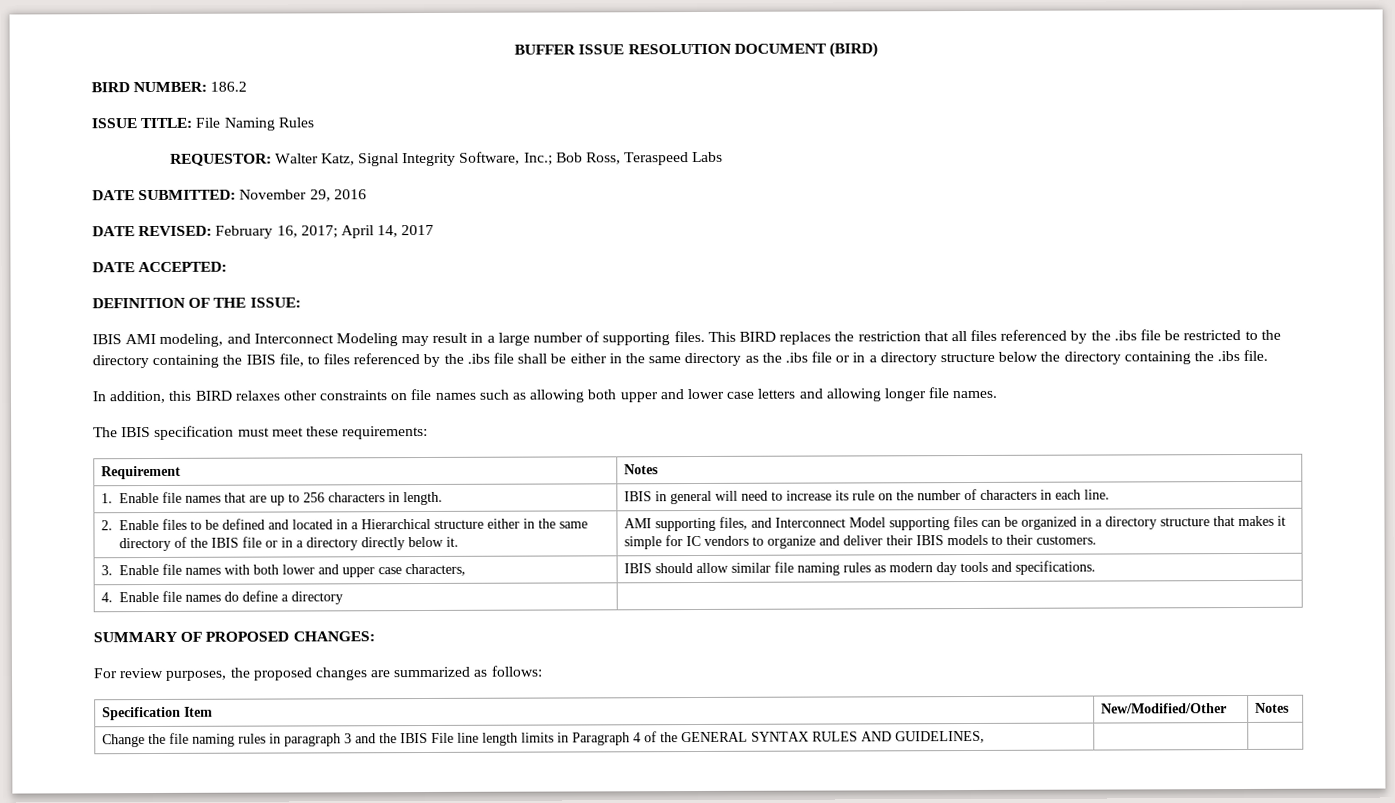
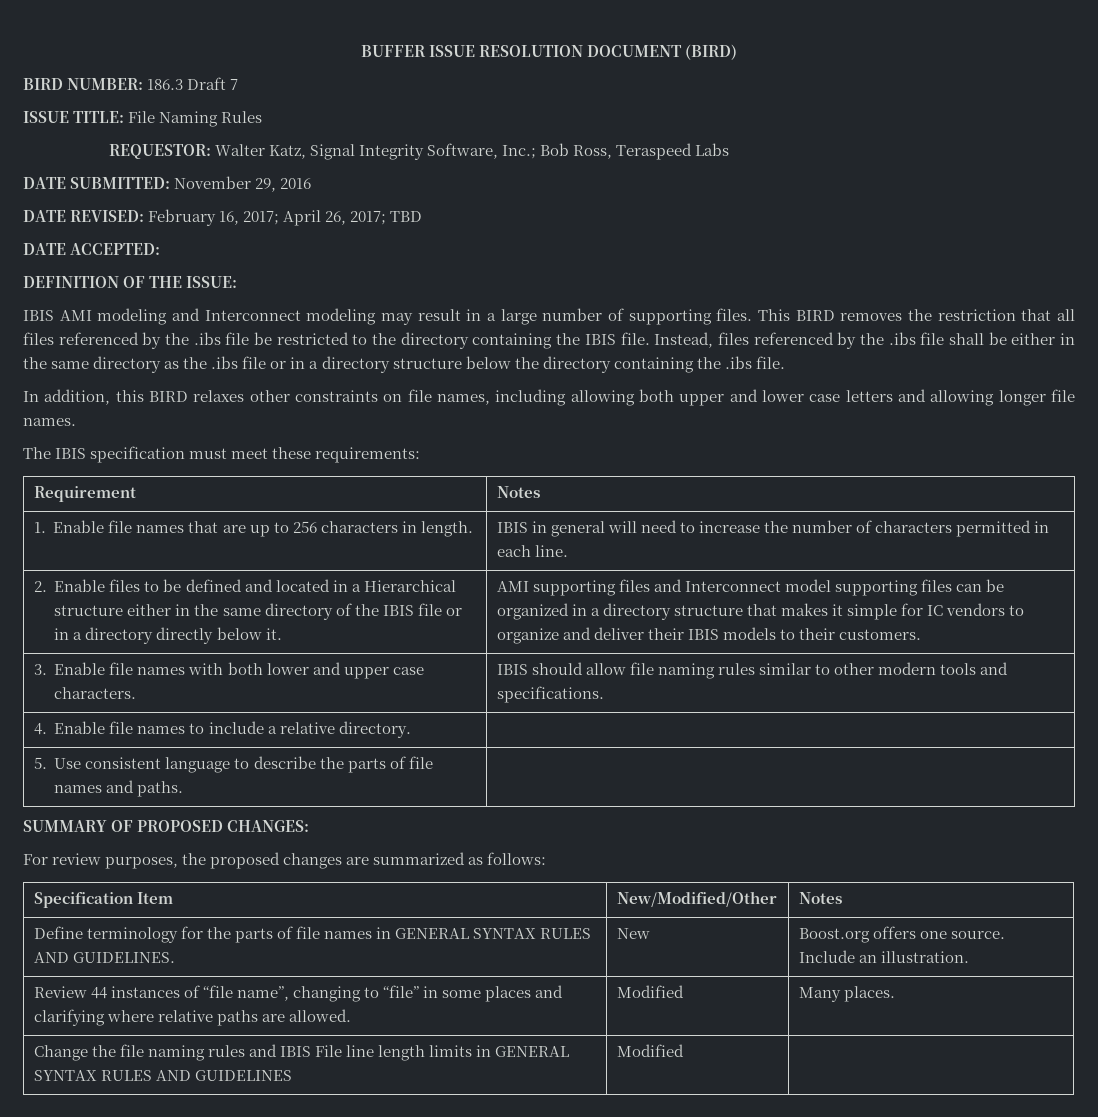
- BIRD NUMBER: 186.2
+ BIRD NUMBER: 186.3 Draft 7
- DATE REVISED: February 16, 2017; April 14, 2017
+ DATE REVISED: February 16, 2017; April 26, 2017; TBD
- IBIS AMI modeling, and Interconnect Modeling may result in a large number of supporting files.
+ IBIS AMI modeling and Interconnect modeling may result in a large number of supporting files.
- This BIRD replaces the restriction that all files referenced by the .ibs file be restricted to the directory containing the IBIS file, to files referenced by the .ibs file shall be either in the same directory as the .ibs file or in a directory structure below the directory containing the .ibs file.
+ This BIRD removes the restriction that all files referenced by the .ibs file be restricted to the directory containing the IBIS file. Instead, files referenced by the .ibs file shall be either in the same directory as the .ibs file or in a directory structure below the directory containing the .ibs file.
- In addition, this BIRD relaxes other constraints on file names such as allowing both upper and lower case letters and allowing longer file names.
+ In addition, this BIRD relaxes other constraints on file names, including allowing both upper and lower case letters and allowing longer file names.
- 1. Enable file names that are up to 256 characters in length. | IBIS in general will need to increase its rule on the number of characters in each line.
+ 1. Enable file names that are up to 256 characters in length. | IBIS in general will need to increase the number of characters permitted in each line.
- AMI supporting files, and Interconnect Model supporting files can be organized in a directory structure that makes it simple for IC vendors to organize and deliver their IBIS models to their customers.
+ AMI supporting files and Interconnect model supporting files can be organized in a directory structure that makes it simple for IC vendors to organize and deliver their IBIS models to their customers.
- 3. Enable file names with both lower and upper case characters, | IBIS should allow similar file naming rules as modern day tools and specifications.
+ 3. Enable file names with both lower and upper case characters. | IBIS should allow file naming rules similar to other modern tools and specifications.
- 4. Enable file names do define a directory |
+ 4. Enable file names to include a relative directory. |
+ 5. Use consistent language to describe the parts of file names and paths. |
+ Define terminology for the parts of file names in GENERAL SYNTAX RULES AND GUIDELINES. | New | Boost.org offers one source. Include an illustration.
+ Review 44 instances of “file name”, changing to “file” in some places and clarifying where relative paths are allowed. | Modified | Many places.
- Change the file naming rules in paragraph 3 and the IBIS File line length limits in Paragraph 4 of the GENERAL SYNTAX RULES AND GUIDELINES, | |
+ Change the file naming rules and IBIS File line length limits in GENERAL SYNTAX RULES AND GUIDELINES | Modified |

